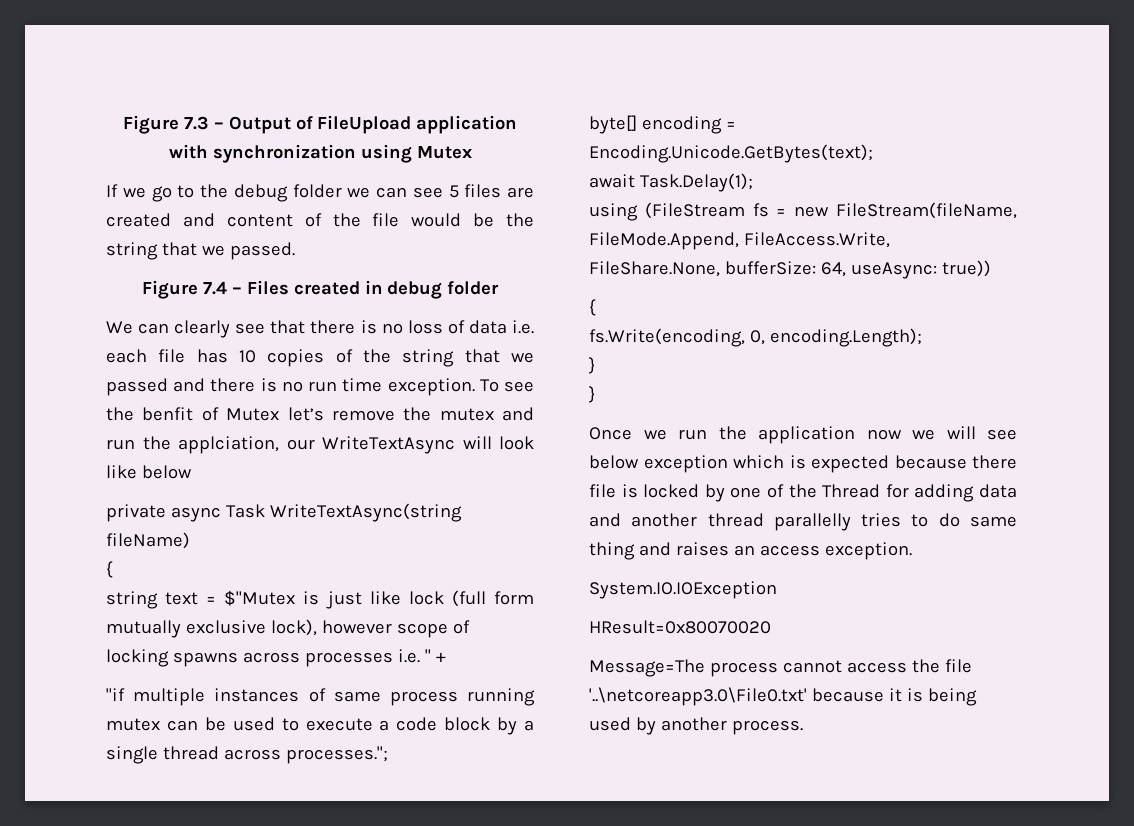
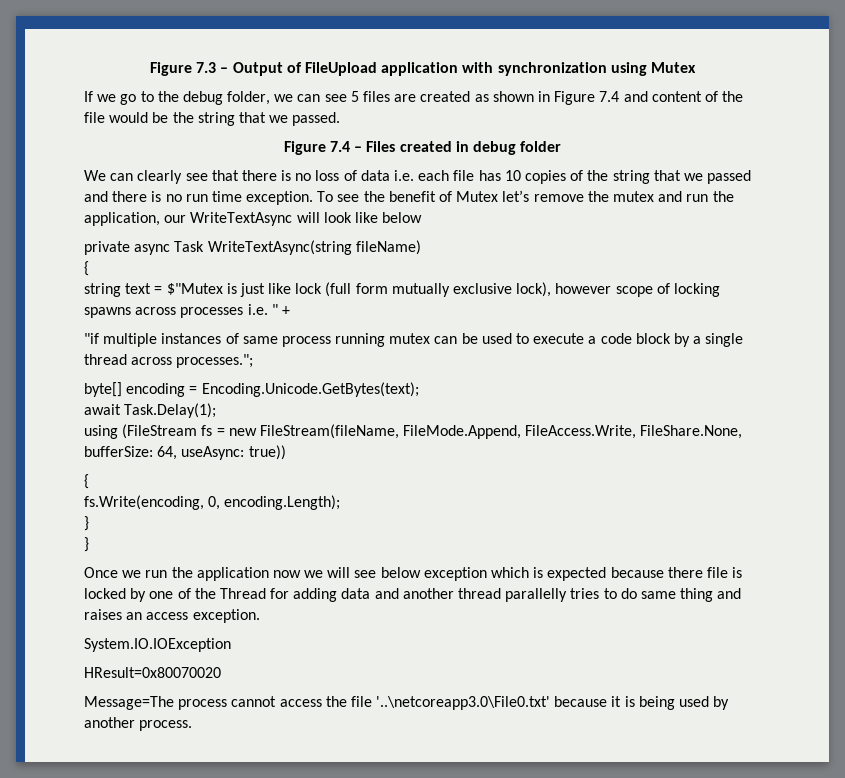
- If we go to the debug folder we can see 5 files are created and content of the file would be the string that we passed.
+ If we go to the debug folder, we can see 5 files are created as shown in Figure 7.4 and content of the file would be the string that we passed.
- To see the benfit of Mutex let’s remove the mutex and run the applciation, our WriteTextAsync will look like below
+ To see the benefit of Mutex let’s remove the mutex and run the application, our WriteTextAsync will look like below

